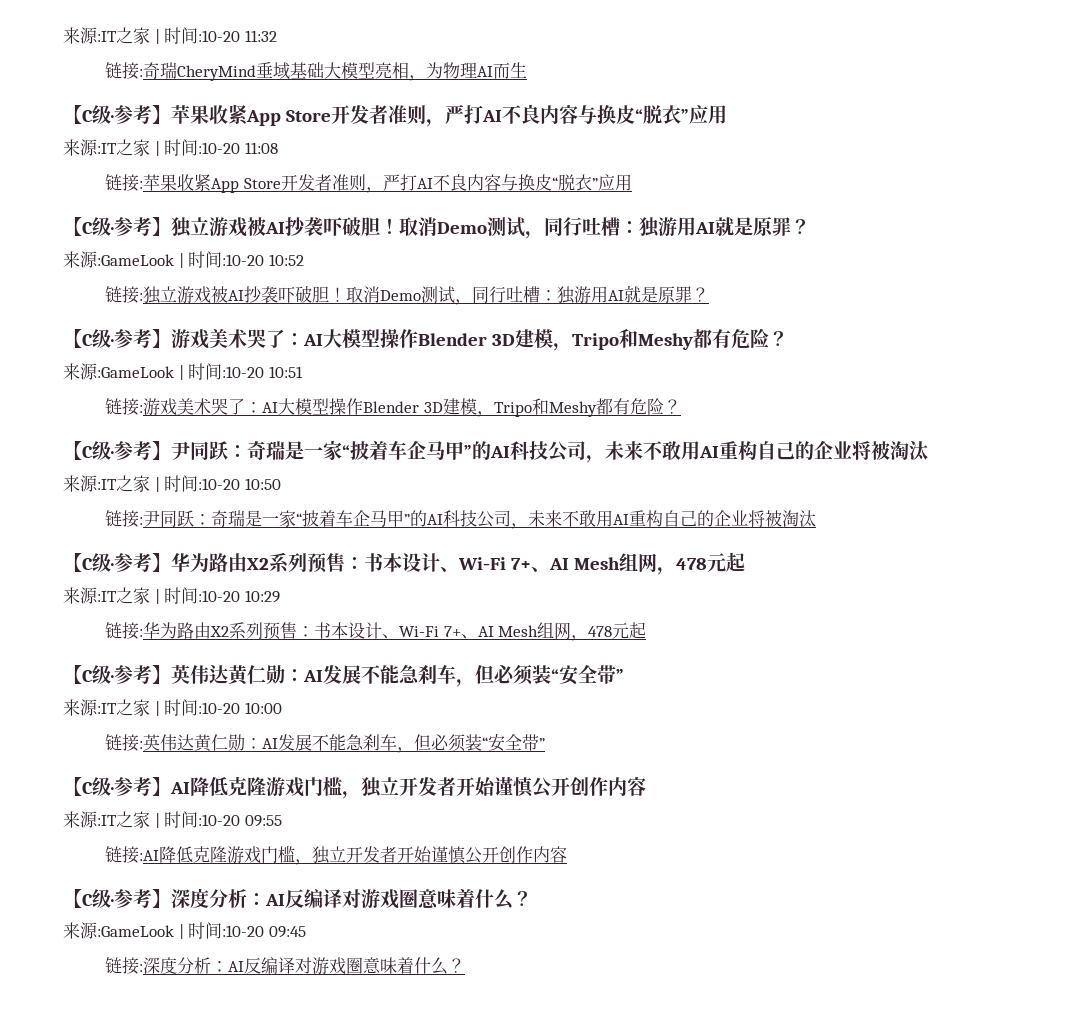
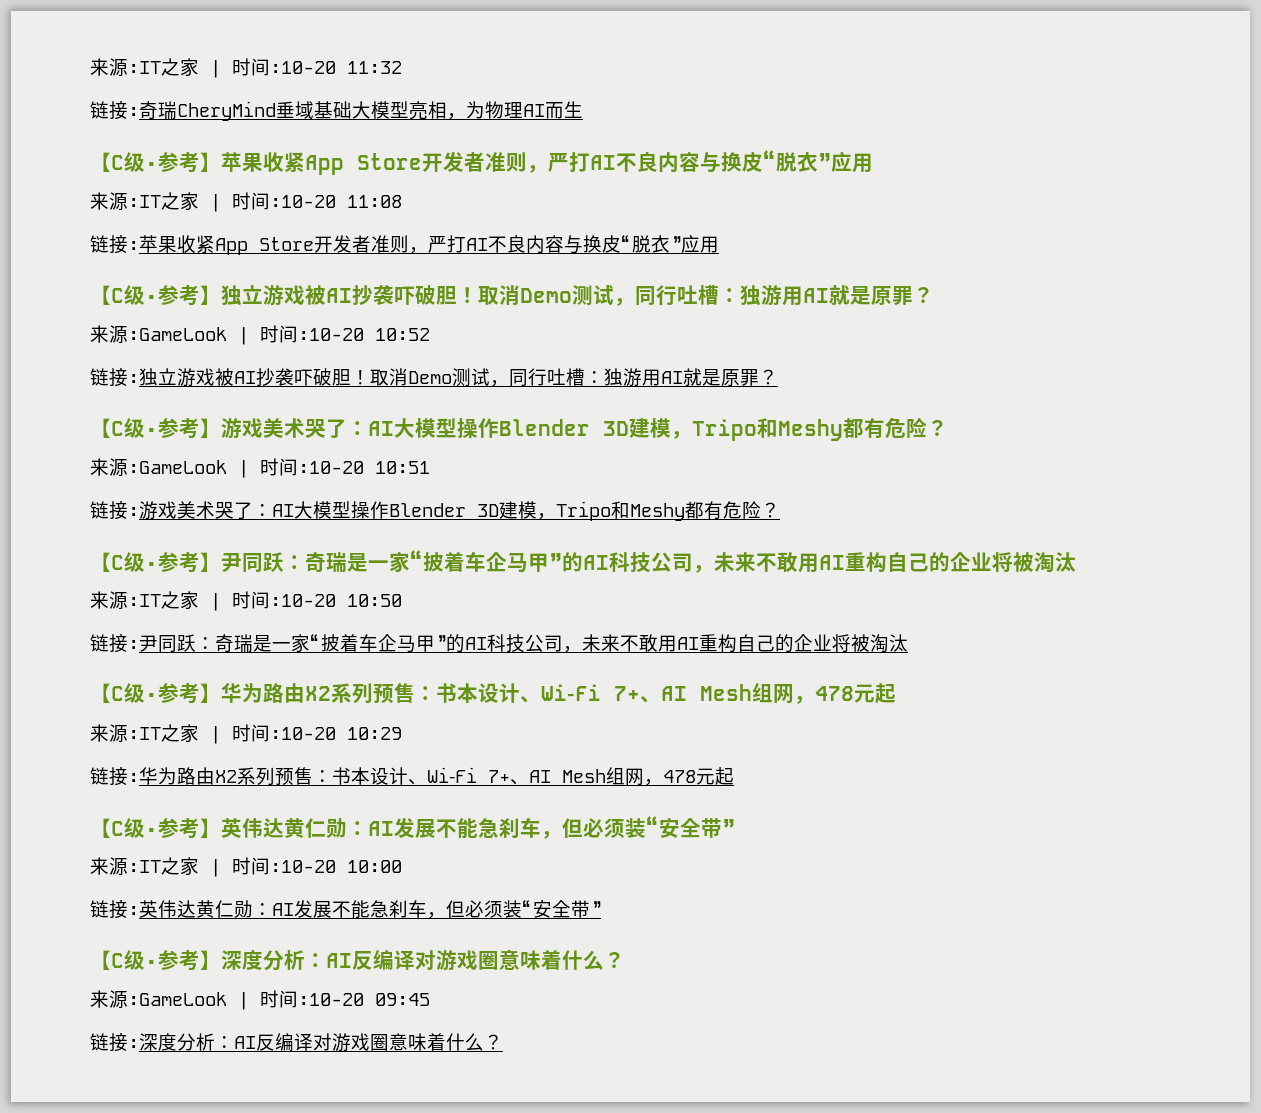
- 【C级·参考】AI降低克隆游戏门槛，独立开发者开始谨慎公开创作内容
- 来源:IT之家 | 时间:10-20 09:55
- 链接:AI降低克隆游戏门槛，独立开发者开始谨慎公开创作内容

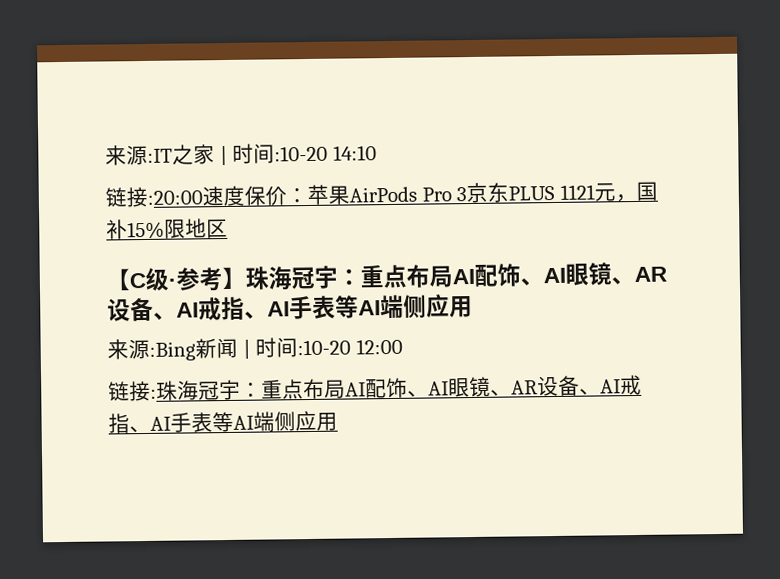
- 来源:IT之家 | 时间:10-20 11:32
- 链接:奇瑞CheryMind垂域基础大模型亮相，为物理AI而生
- 【C级·参考】苹果收紧App Store开发者准则，严打AI不良内容与换皮“脱衣”应用
+ 来源:IT之家 | 时间:10-20 14:10
+ 链接:20:00速度保价：苹果AirPods Pro 3京东PLUS 1121元，国补15%限地区
+ 【C级·参考】珠海冠宇：重点布局AI配饰、AI眼镜、AR设备、AI戒指、AI手表等AI端侧应用
- 来源:IT之家 | 时间:10-20 11:08
- 链接:苹果收紧App Store开发者准则，严打AI不良内容与换皮“脱衣”应用
- 【C级·参考】独立游戏被AI抄袭吓破胆！取消Demo测试，同行吐槽：独游用AI就是原罪？
- 来源:GameLook | 时间:10-20 10:52
- 链接:独立游戏被AI抄袭吓破胆！取消Demo测试，同行吐槽：独游用AI就是原罪？
- 【C级·参考】游戏美术哭了：AI大模型操作Blender 3D建模，Tripo和Meshy都有危险？
- 来源:GameLook | 时间:10-20 10:51
- 链接:游戏美术哭了：AI大模型操作Blender 3D建模，Tripo和Meshy都有危险？
- 【C级·参考】尹同跃：奇瑞是一家“披着车企马甲”的AI科技公司，未来不敢用AI重构自己的企业将被淘汰
- 来源:IT之家 | 时间:10-20 10:50
- 链接:尹同跃：奇瑞是一家“披着车企马甲”的AI科技公司，未来不敢用AI重构自己的企业将被淘汰
- 【C级·参考】华为路由X2系列预售：书本设计、Wi‑Fi 7+、AI Mesh组网，478元起
- 来源:IT之家 | 时间:10-20 10:29
- 链接:华为路由X2系列预售：书本设计、Wi‑Fi 7+、AI Mesh组网，478元起
- 【C级·参考】英伟达黄仁勋：AI发展不能急刹车，但必须装“安全带”
- 来源:IT之家 | 时间:10-20 10:00
- 链接:英伟达黄仁勋：AI发展不能急刹车，但必须装“安全带”
- 【C级·参考】深度分析：AI反编译对游戏圈意味着什么？
- 来源:GameLook | 时间:10-20 09:45
- 链接:深度分析：AI反编译对游戏圈意味着什么？
+ 来源:Bing新闻 | 时间:10-20 12:00
+ 链接:珠海冠宇：重点布局AI配饰、AI眼镜、AR设备、AI戒指、AI手表等AI端侧应用

